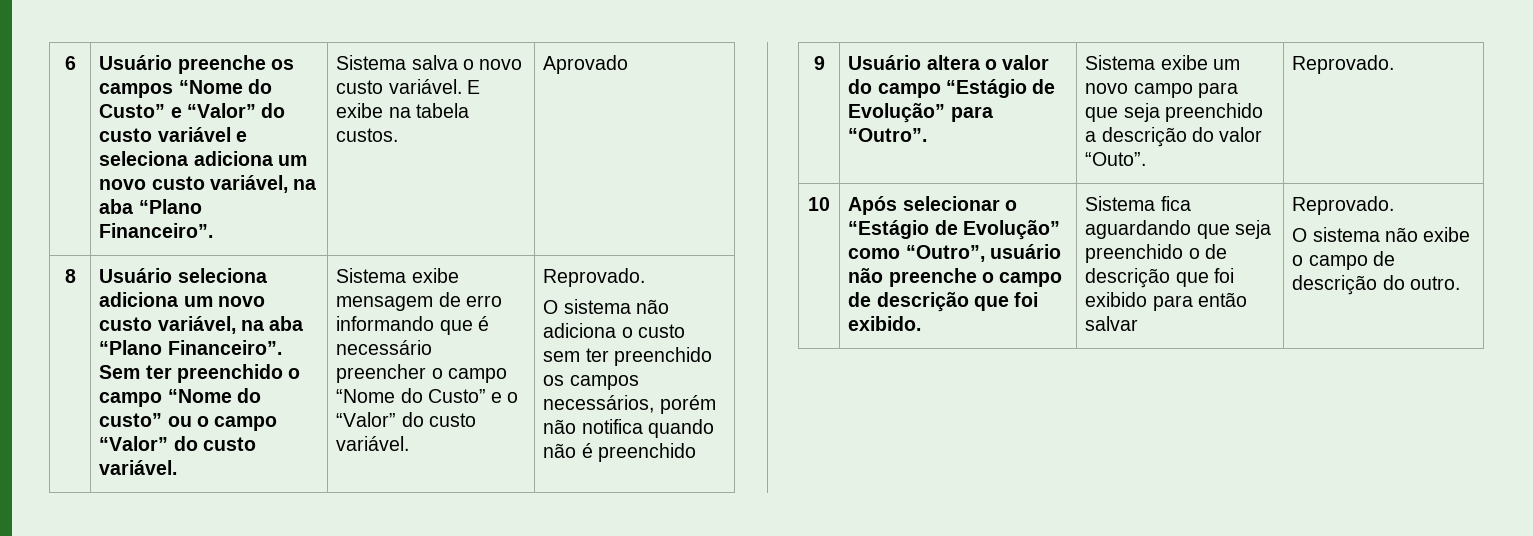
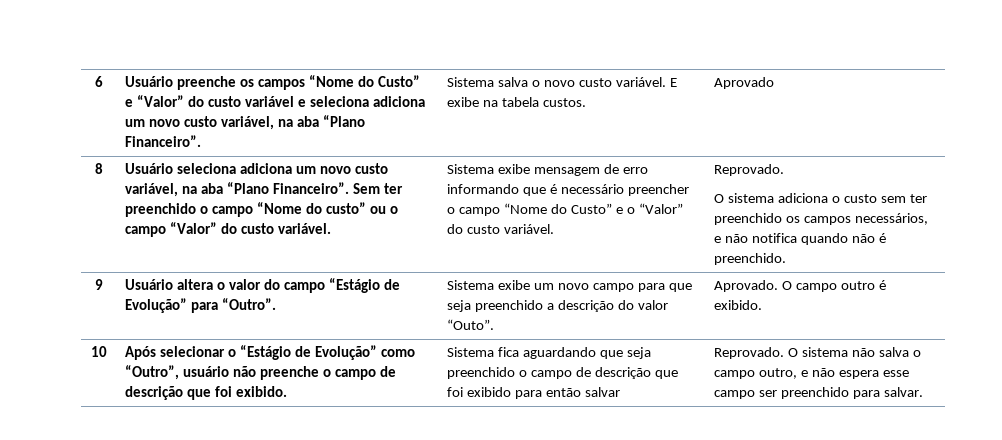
- O sistema não adiciona o custo sem ter preenchido os campos necessários, porém não notifica quando não é preenchido
+ O sistema adiciona o custo sem ter preenchido os campos necessários, e não notifica quando não é preenchido.
- 9 | Usuário altera o valor do campo “Estágio de Evolução” para “Outro”. | Sistema exibe um novo campo para que seja preenchido a descrição do valor “Outo”. | Reprovado.
+ 9 | Usuário altera o valor do campo “Estágio de Evolução” para “Outro”. | Sistema exibe um novo campo para que seja preenchido a descrição do valor “Outo”. | Aprovado. O campo outro é exibido.
- Sistema fica aguardando que seja preenchido o de descrição que foi exibido para então salvar | Reprovado.
- O sistema não exibe o campo de descrição do outro.
+ Sistema fica aguardando que seja preenchido o campo de descrição que foi exibido para então salvar | Reprovado. O sistema não salva o campo outro, e não espera esse campo ser preenchido para salvar.

